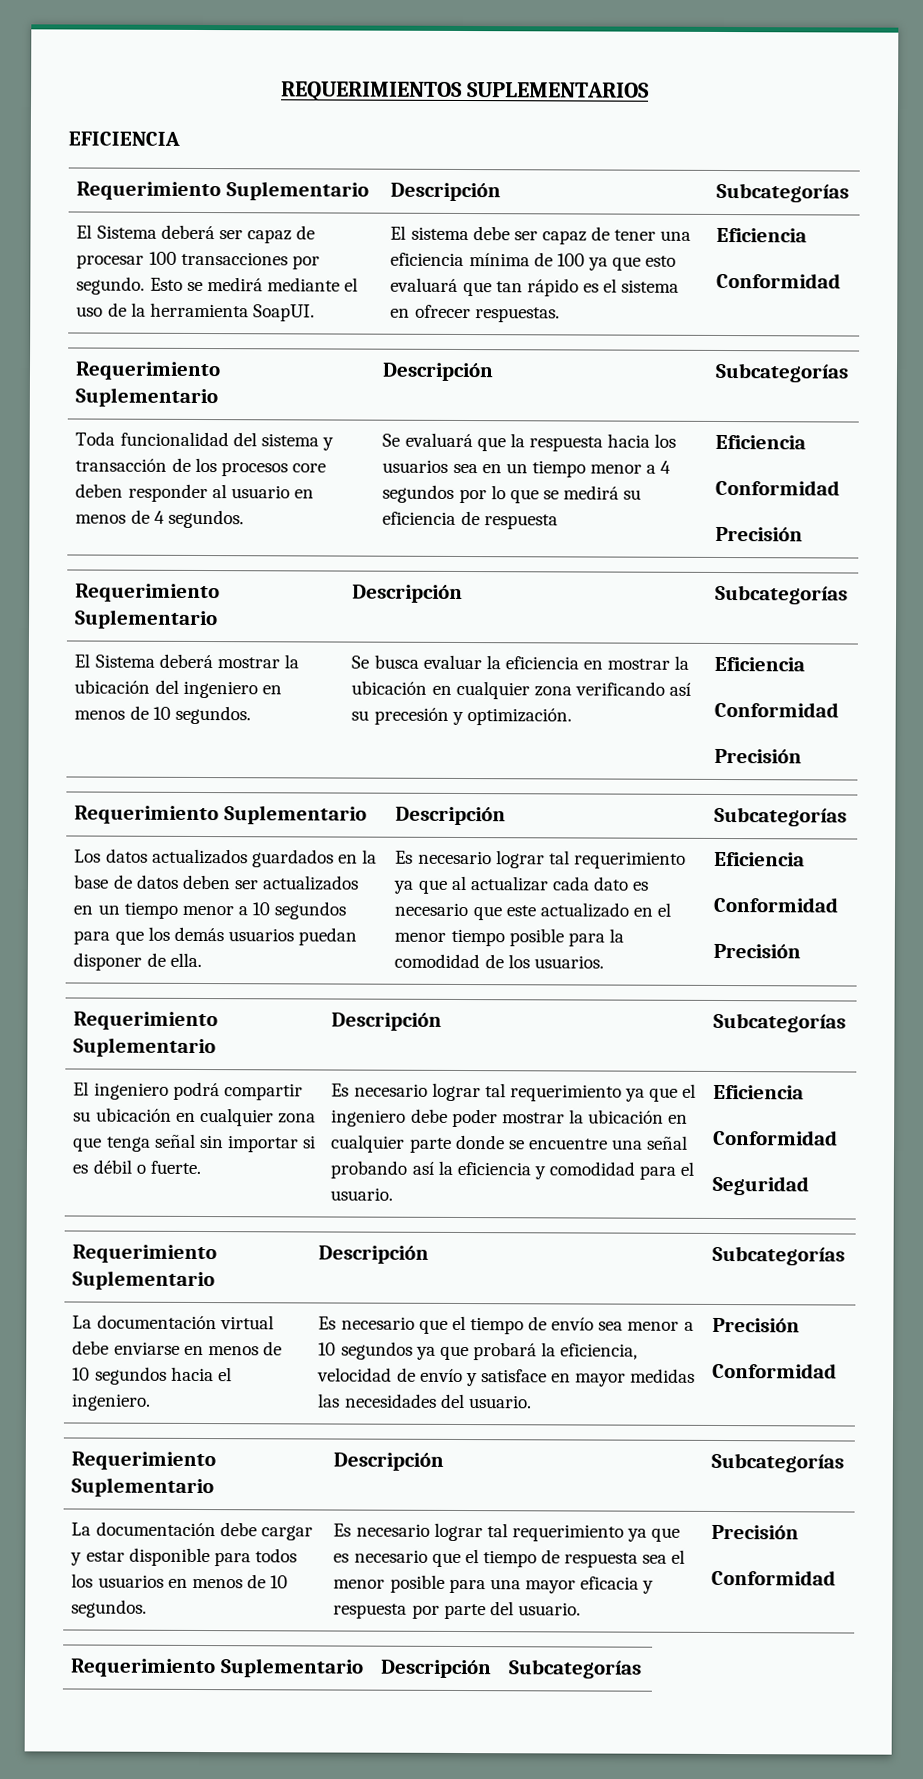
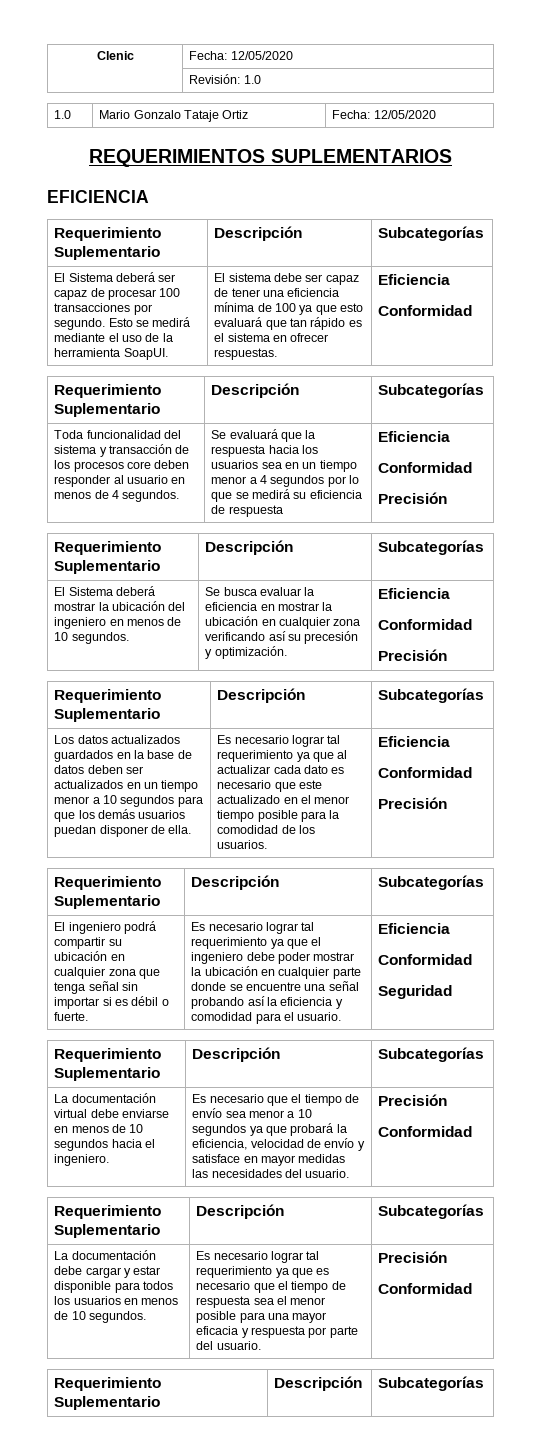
+ Clenic | Fecha: 12/05/2020
+ | Revisión: 1.0
+ 1.0 | Mario Gonzalo Tataje Ortiz | Fecha: 12/05/2020

